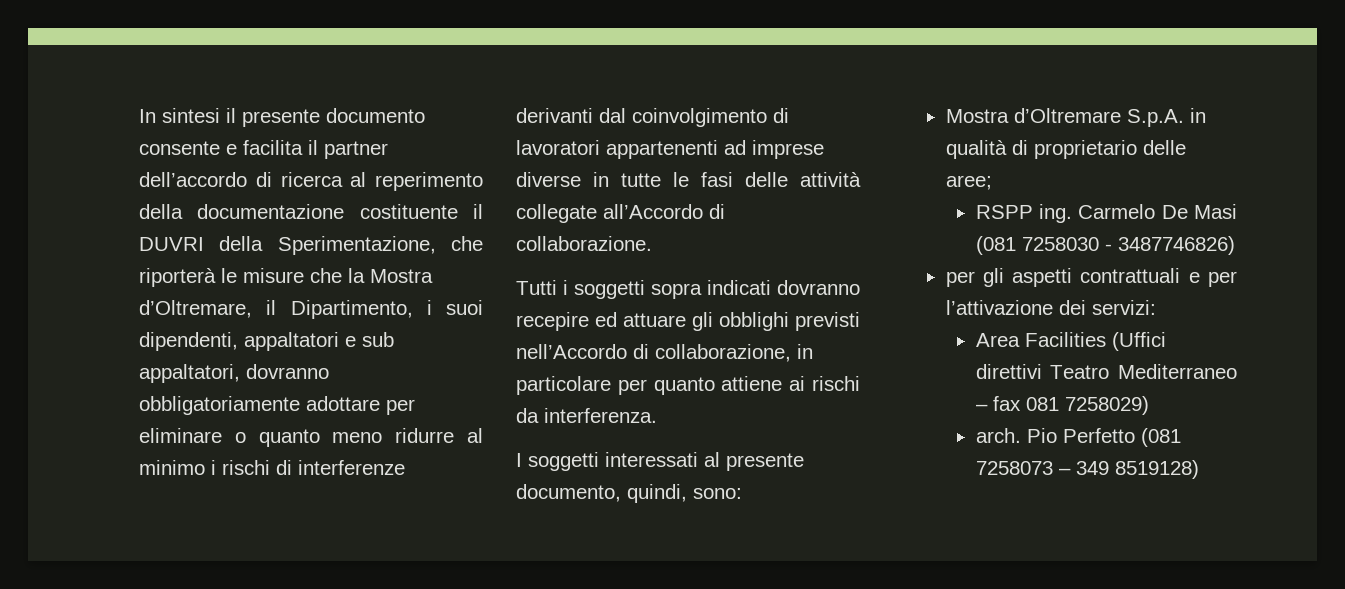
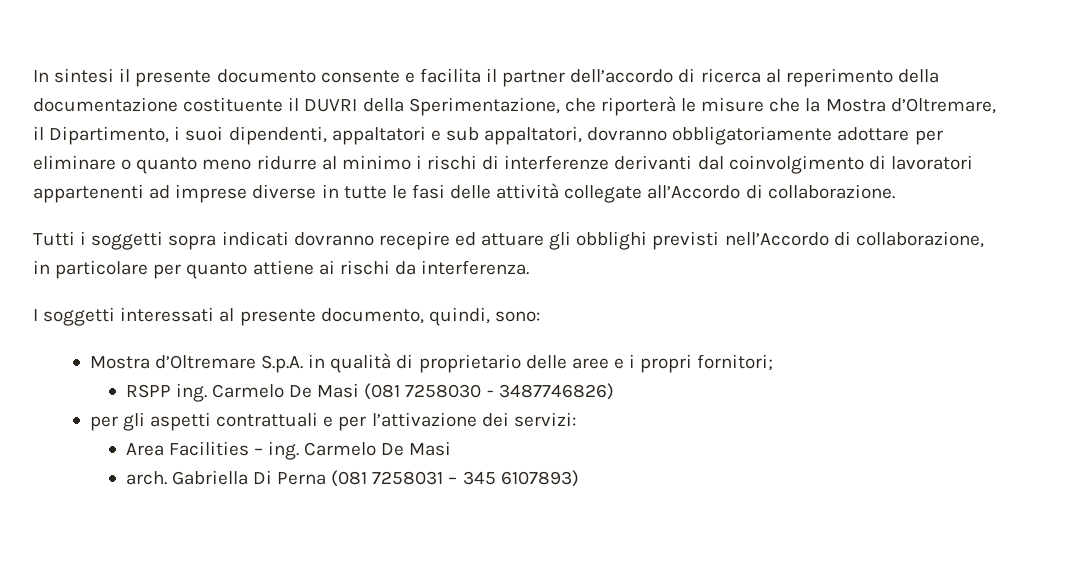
- Mostra d’Oltremare S.p.A. in qualità di proprietario delle aree;
+ Mostra d’Oltremare S.p.A. in qualità di proprietario delle aree e i propri fornitori;
- Area Facilities (Uffici direttivi Teatro Mediterraneo – fax 081 7258029)
- arch. Pio Perfetto (081 7258073 – 349 8519128)
+ Area Facilities – ing. Carmelo De Masi
+ arch. Gabriella Di Perna (081 7258031 – 345 6107893)

